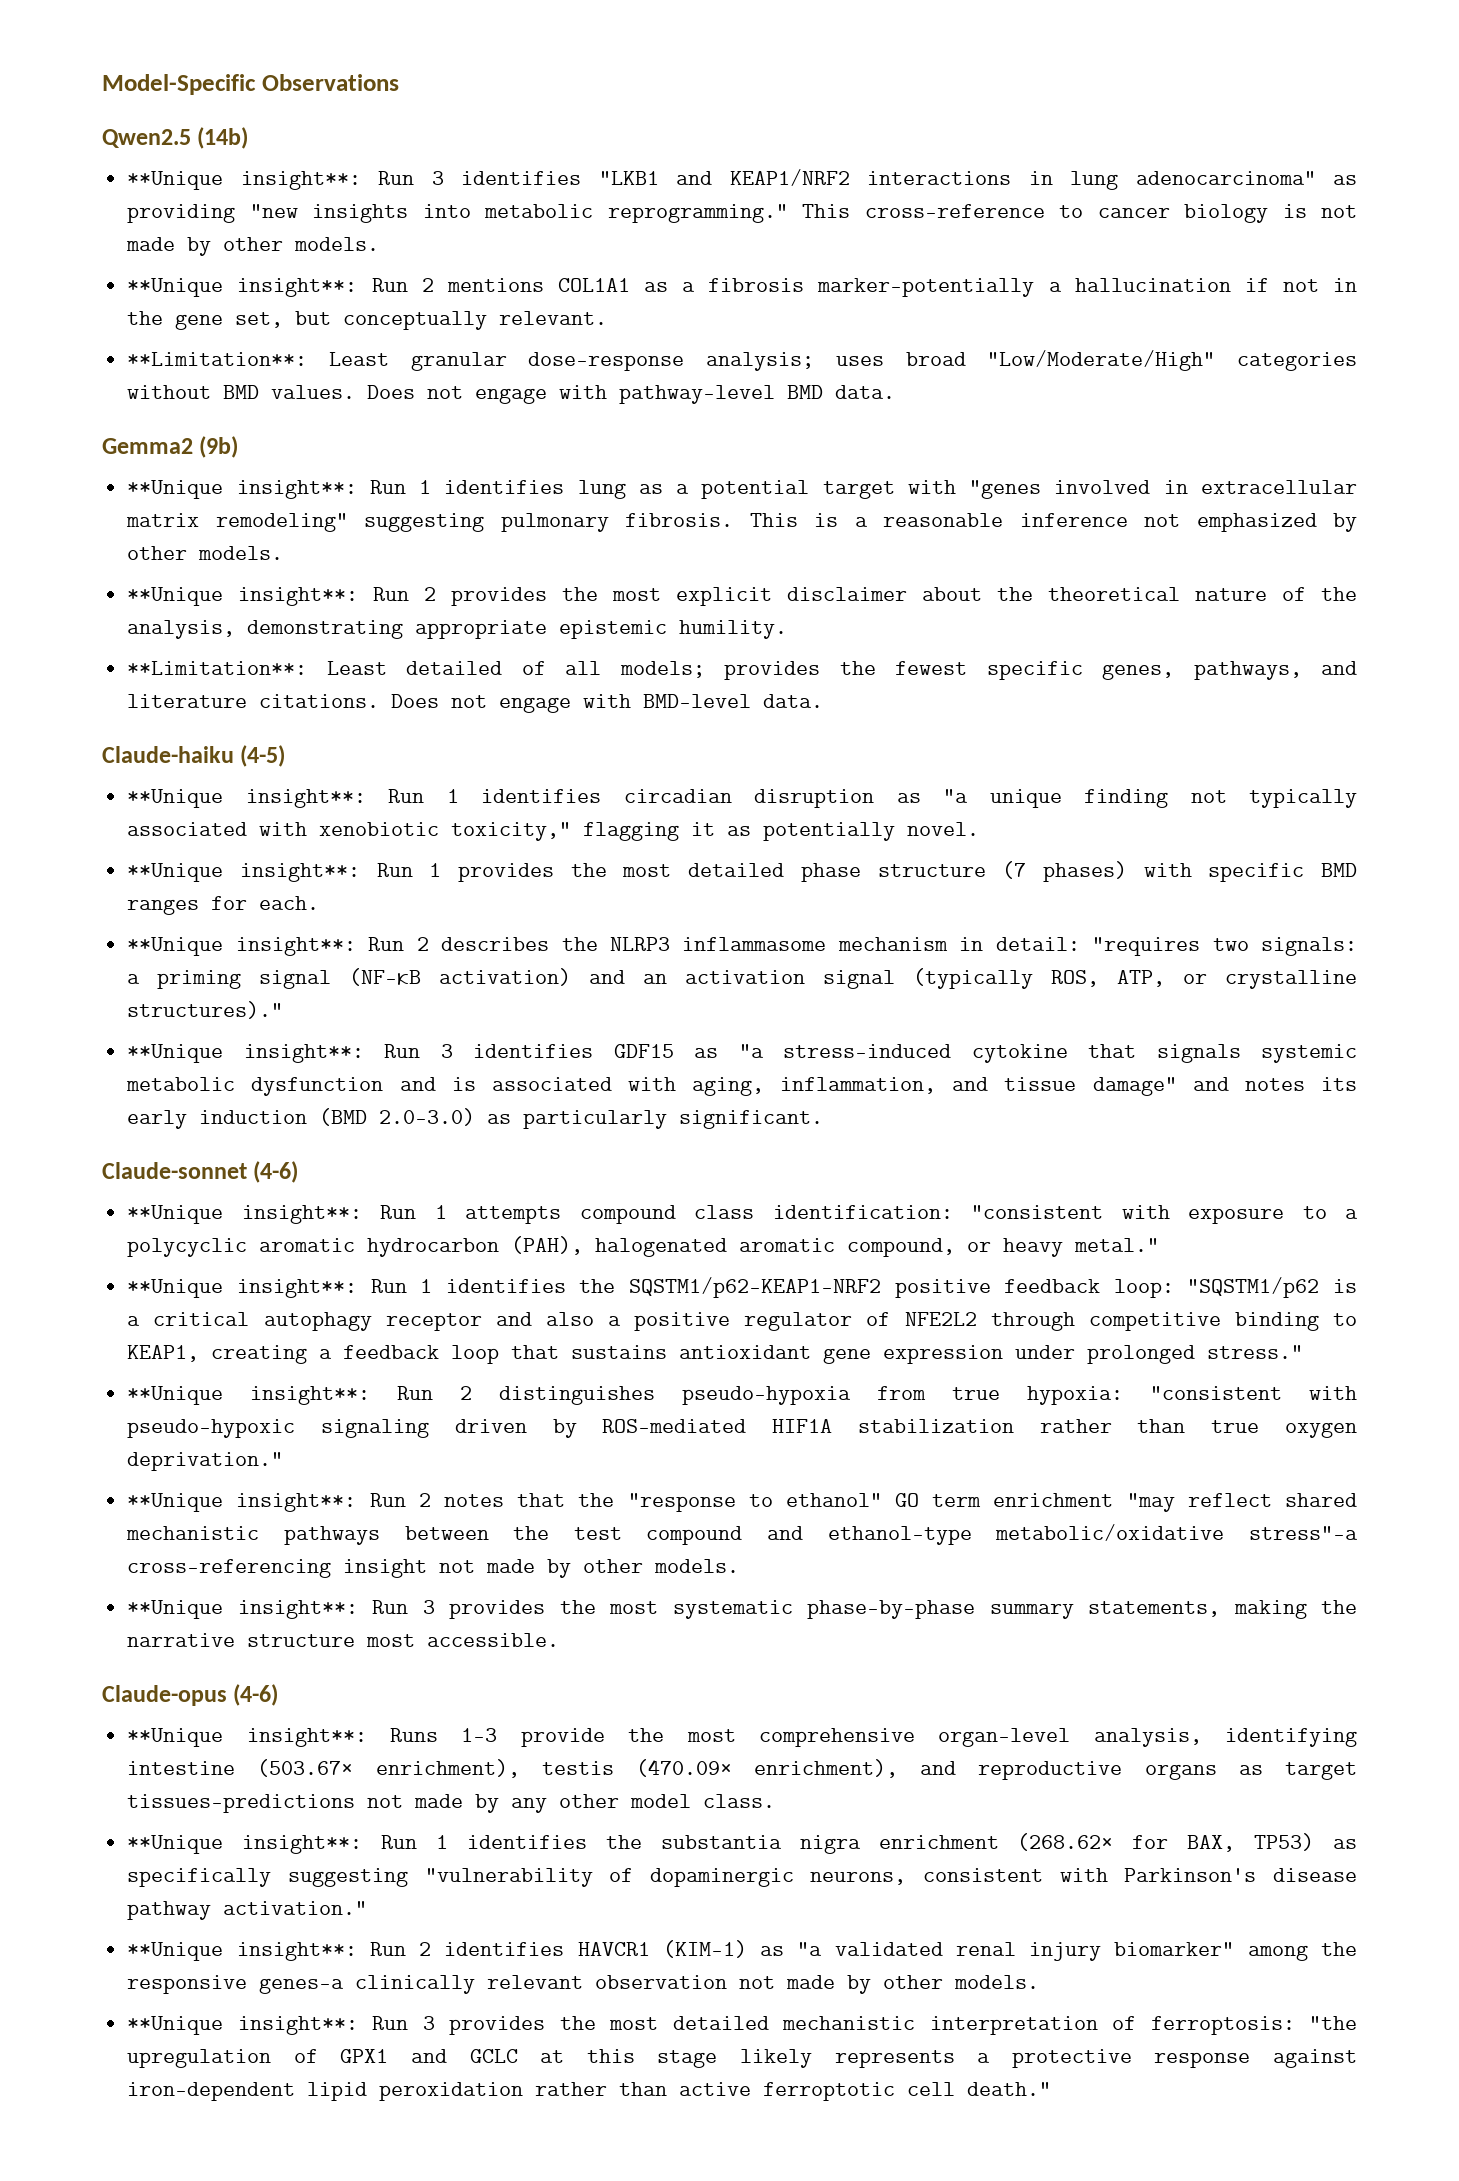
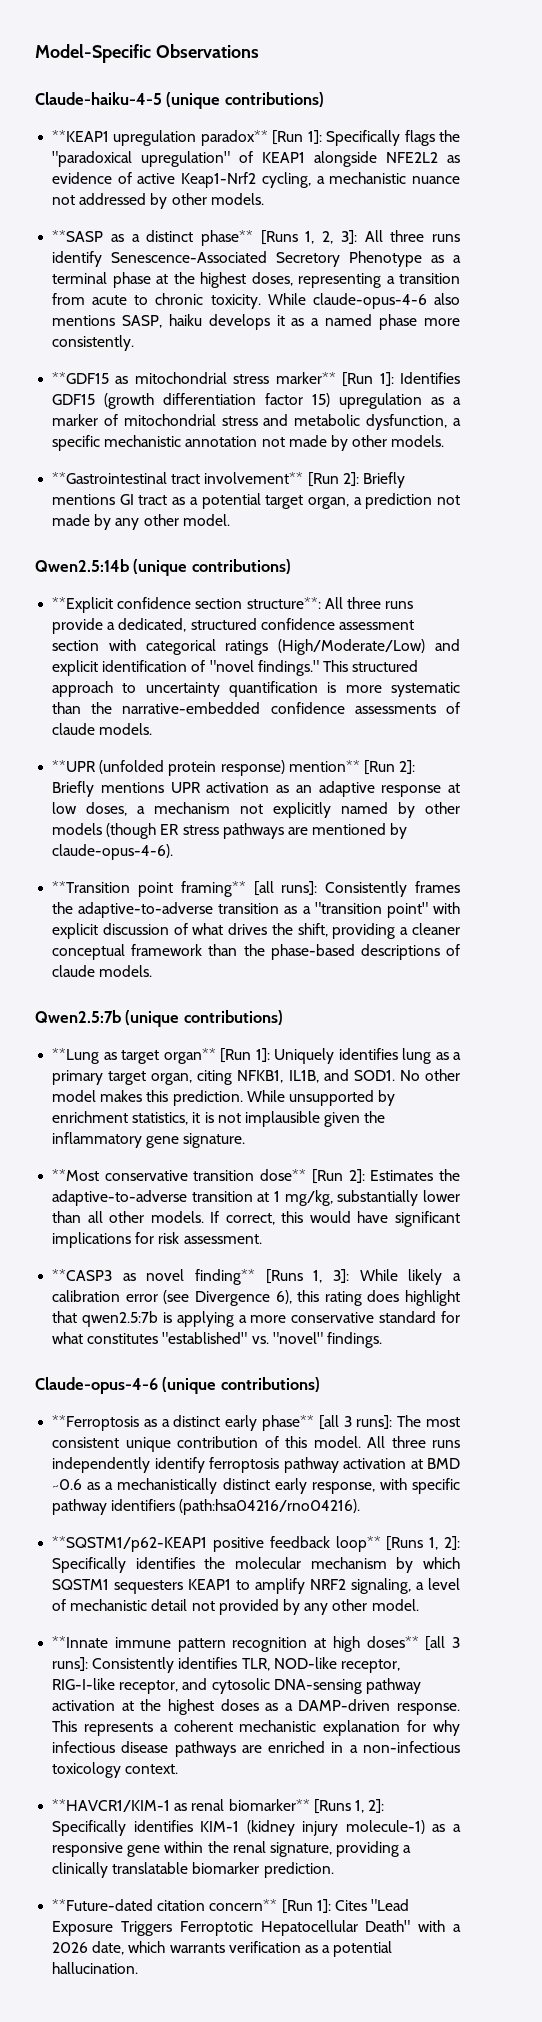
- Qwen2.5 (14b)
- **Unique insight**: Run 3 identifies "LKB1 and KEAP1/NRF2 interactions in lung adenocarcinoma" as providing "new insights into metabolic reprogramming." This cross-reference to cancer biology is not made by other models.
- **Unique insight**: Run 2 mentions COL1A1 as a fibrosis marker—potentially a hallucination if not in the gene set, but conceptually relevant.
- **Limitation**: Least granular dose-response analysis; uses broad "Low/Moderate/High" categories without BMD values. Does not engage with pathway-level BMD data.
- Gemma2 (9b)
- **Unique insight**: Run 1 identifies lung as a potential target with "genes involved in extracellular matrix remodeling" suggesting pulmonary fibrosis. This is a reasonable inference not emphasized by other models.
- **Unique insight**: Run 2 provides the most explicit disclaimer about the theoretical nature of the analysis, demonstrating appropriate epistemic humility.
- **Limitation**: Least detailed of all models; provides the fewest specific genes, pathways, and literature citations. Does not engage with BMD-level data.
- Claude-haiku (4-5)
- **Unique insight**: Run 1 identifies circadian disruption as "a unique finding not typically associated with xenobiotic toxicity," flagging it as potentially novel.
- **Unique insight**: Run 1 provides the most detailed phase structure (7 phases) with specific BMD ranges for each.
- **Unique insight**: Run 2 describes the NLRP3 inflammasome mechanism in detail: "requires two signals: a priming signal (NF-κB activation) and an activation signal (typically ROS, ATP, or crystalline structures)."
- **Unique insight**: Run 3 identifies GDF15 as "a stress-induced cytokine that signals systemic metabolic dysfunction and is associated with aging, inflammation, and tissue damage" and notes its early induction (BMD 2.0–3.0) as particularly significant.
- Claude-sonnet (4-6)
- **Unique insight**: Run 1 attempts compound class identification: "consistent with exposure to a polycyclic aromatic hydrocarbon (PAH), halogenated aromatic compound, or heavy metal."
- **Unique insight**: Run 1 identifies the SQSTM1/p62-KEAP1-NRF2 positive feedback loop: "SQSTM1/p62 is a critical autophagy receptor and also a positive regulator of NFE2L2 through competitive binding to KEAP1, creating a feedback loop that sustains antioxidant gene expression under prolonged stress."
- **Unique insight**: Run 2 distinguishes pseudo-hypoxia from true hypoxia: "consistent with pseudo-hypoxic signaling driven by ROS-mediated HIF1A stabilization rather than true oxygen deprivation."
- **Unique insight**: Run 2 notes that the "response to ethanol" GO term enrichment "may reflect shared mechanistic pathways between the test compound and ethanol-type metabolic/oxidative stress"—a cross-referencing insight not made by other models.
- **Unique insight**: Run 3 provides the most systematic phase-by-phase summary statements, making the narrative structure most accessible.
- Claude-opus (4-6)
- **Unique insight**: Runs 1–3 provide the most comprehensive organ-level analysis, identifying intestine (503.67× enrichment), testis (470.09× enrichment), and reproductive organs as target tissues—predictions not made by any other model class.
- **Unique insight**: Run 1 identifies the substantia nigra enrichment (268.62× for BAX, TP53) as specifically suggesting "vulnerability of dopaminergic neurons, consistent with Parkinson's disease pathway activation."
- **Unique insight**: Run 2 identifies HAVCR1 (KIM-1) as "a validated renal injury biomarker" among the responsive genes—a clinically relevant observation not made by other models.
- **Unique insight**: Run 3 provides the most detailed mechanistic interpretation of ferroptosis: "the upregulation of GPX1 and GCLC at this stage likely represents a protective response against iron-dependent lipid peroxidation rather than active ferroptotic cell death."
+ Claude-haiku-4-5 (unique contributions)
+ **KEAP1 upregulation paradox** [Run 1]: Specifically flags the "paradoxical upregulation" of KEAP1 alongside NFE2L2 as evidence of active Keap1-Nrf2 cycling, a mechanistic nuance not addressed by other models.
+ **SASP as a distinct phase** [Runs 1, 2, 3]: All three runs identify Senescence-Associated Secretory Phenotype as a terminal phase at the highest doses, representing a transition from acute to chronic toxicity. While claude-opus-4-6 also mentions SASP, haiku develops it as a named phase more consistently.
+ **GDF15 as mitochondrial stress marker** [Run 1]: Identifies GDF15 (growth differentiation factor 15) upregulation as a marker of mitochondrial stress and metabolic dysfunction, a specific mechanistic annotation not made by other models.
+ **Gastrointestinal tract involvement** [Run 2]: Briefly mentions GI tract as a potential target organ, a prediction not made by any other model.
+ Qwen2.5:14b (unique contributions)
+ **Explicit confidence section structure**: All three runs provide a dedicated, structured confidence assessment section with categorical ratings (High/Moderate/Low) and explicit identification of "novel findings." This structured approach to uncertainty quantification is more systematic than the narrative-embedded confidence assessments of claude models.
+ **UPR (unfolded protein response) mention** [Run 2]: Briefly mentions UPR activation as an adaptive response at low doses, a mechanism not explicitly named by other models (though ER stress pathways are mentioned by claude-opus-4-6).
+ **Transition point framing** [all runs]: Consistently frames the adaptive-to-adverse transition as a "transition point" with explicit discussion of what drives the shift, providing a cleaner conceptual framework than the phase-based descriptions of claude models.
+ Qwen2.5:7b (unique contributions)
+ **Lung as target organ** [Run 1]: Uniquely identifies lung as a primary target organ, citing NFKB1, IL1B, and SOD1. No other model makes this prediction. While unsupported by enrichment statistics, it is not implausible given the inflammatory gene signature.
+ **Most conservative transition dose** [Run 2]: Estimates the adaptive-to-adverse transition at 1 mg/kg, substantially lower than all other models. If correct, this would have significant implications for risk assessment.
+ **CASP3 as novel finding** [Runs 1, 3]: While likely a calibration error (see Divergence 6), this rating does highlight that qwen2.5:7b is applying a more conservative standard for what constitutes "established" vs. "novel" findings.
+ Claude-opus-4-6 (unique contributions)
+ **Ferroptosis as a distinct early phase** [all 3 runs]: The most consistent unique contribution of this model. All three runs independently identify ferroptosis pathway activation at BMD ~0.6 as a mechanistically distinct early response, with specific pathway identifiers (path:hsa04216/rno04216).
+ **SQSTM1/p62-KEAP1 positive feedback loop** [Runs 1, 2]: Specifically identifies the molecular mechanism by which SQSTM1 sequesters KEAP1 to amplify NRF2 signaling, a level of mechanistic detail not provided by any other model.
+ **Innate immune pattern recognition at high doses** [all 3 runs]: Consistently identifies TLR, NOD-like receptor, RIG-I-like receptor, and cytosolic DNA-sensing pathway activation at the highest doses as a DAMP-driven response. This represents a coherent mechanistic explanation for why infectious disease pathways are enriched in a non-infectious toxicology context.
+ **HAVCR1/KIM-1 as renal biomarker** [Runs 1, 2]: Specifically identifies KIM-1 (kidney injury molecule-1) as a responsive gene within the renal signature, providing a clinically translatable biomarker prediction.
+ **Future-dated citation concern** [Run 1]: Cites "Lead Exposure Triggers Ferroptotic Hepatocellular Death" with a 2026 date, which warrants verification as a potential hallucination.

